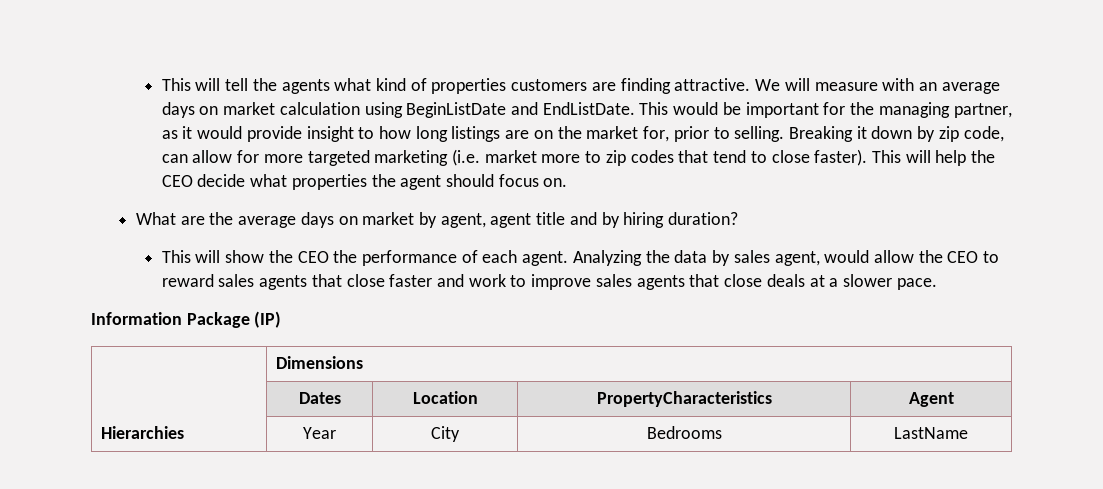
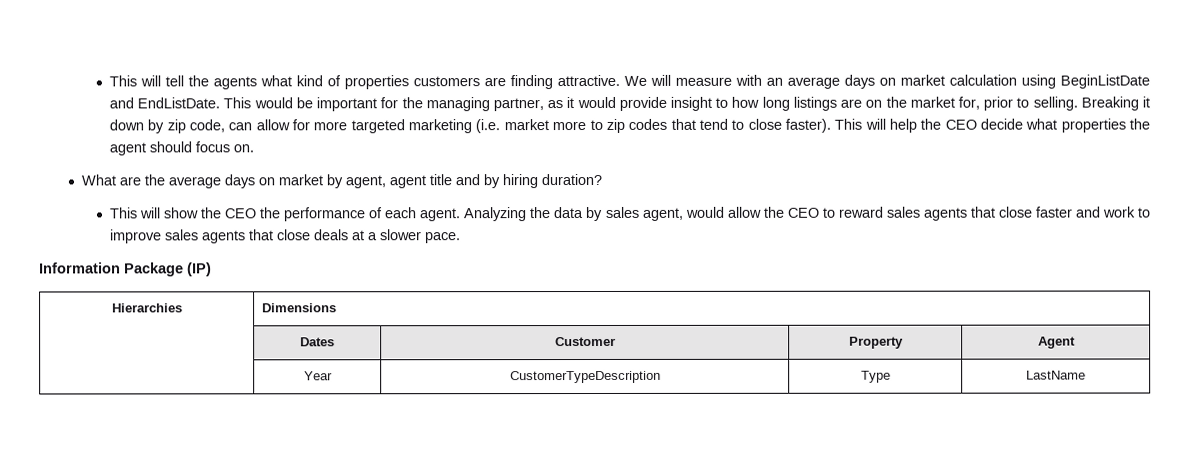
- | Dimensions
+ Hierarchies | Dimensions
- | Dates | Location | PropertyCharacteristics | Agent
+ | Dates | Customer | Property | Agent
- Hierarchies | Year | City | Bedrooms | LastName
+ | Year | CustomerTypeDescription | Type | LastName

